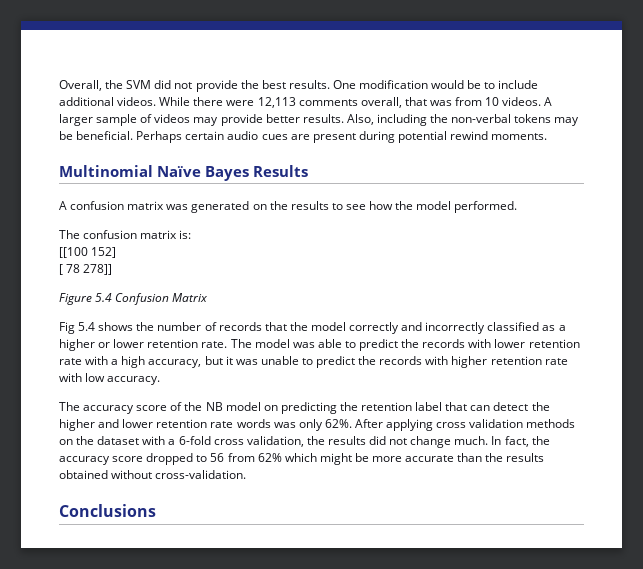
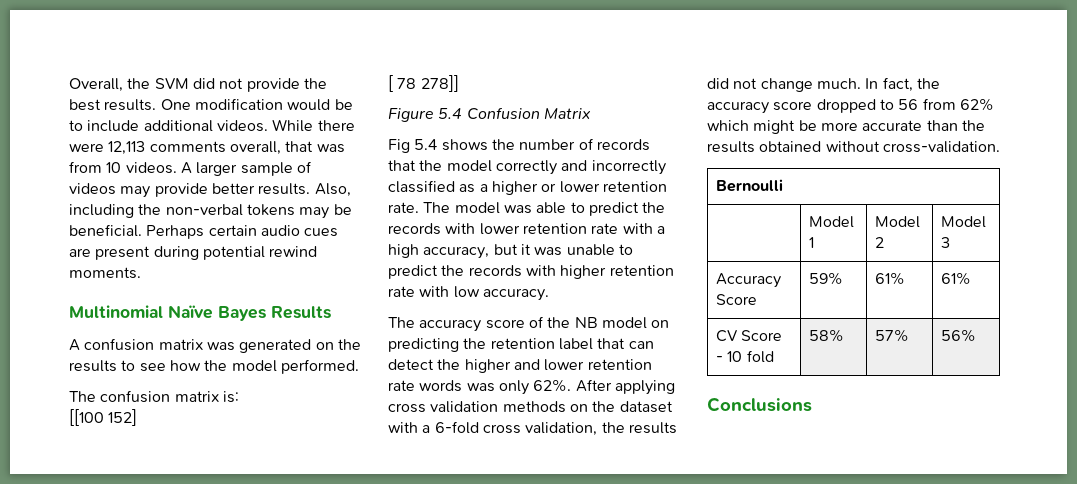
+ Bernoulli
+ | Model 1 | Model 2 | Model 3
+ Accuracy Score | 59% | 61% | 61%
+ CV Score - 10 fold | 58% | 57% | 56%

